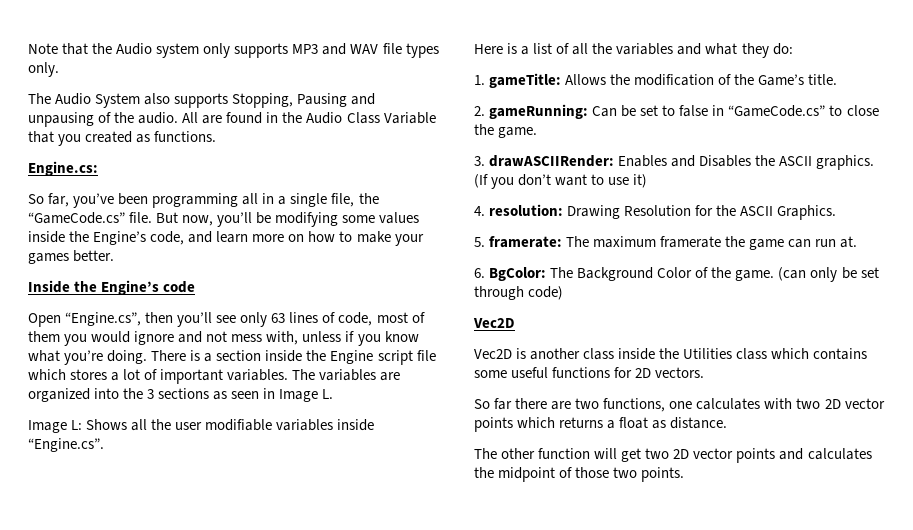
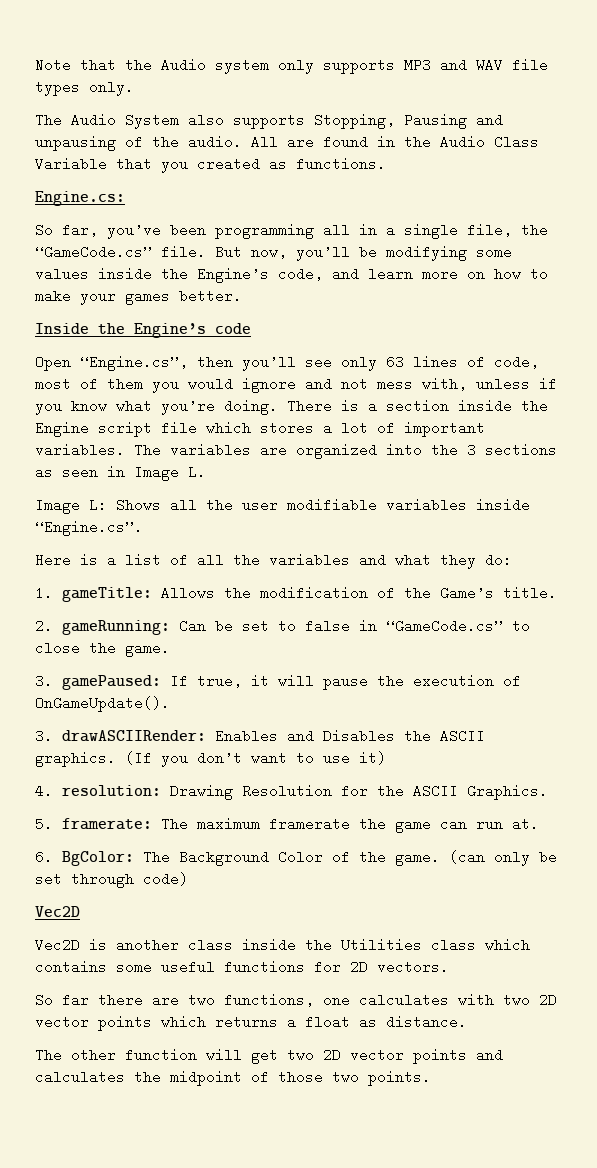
+ 3. gamePaused: If true, it will pause the execution of OnGameUpdate().

